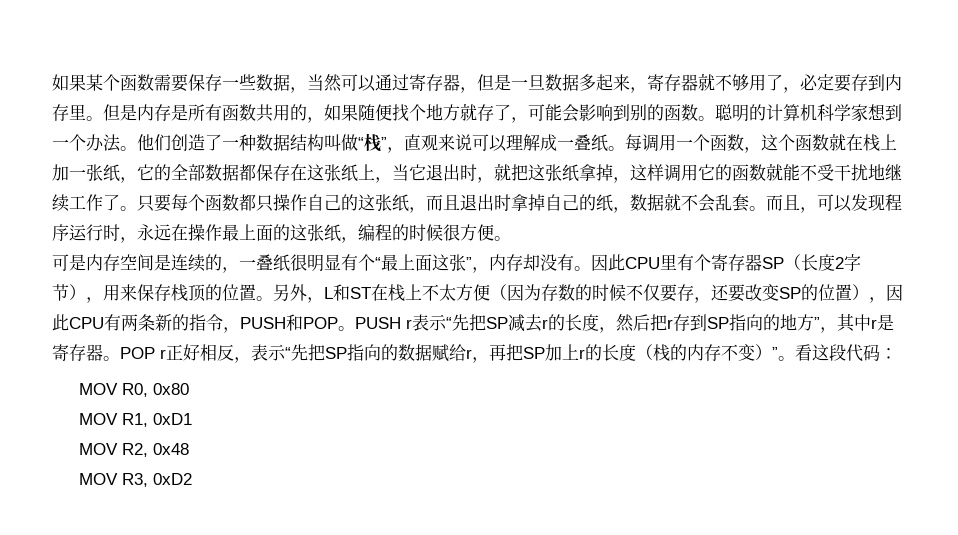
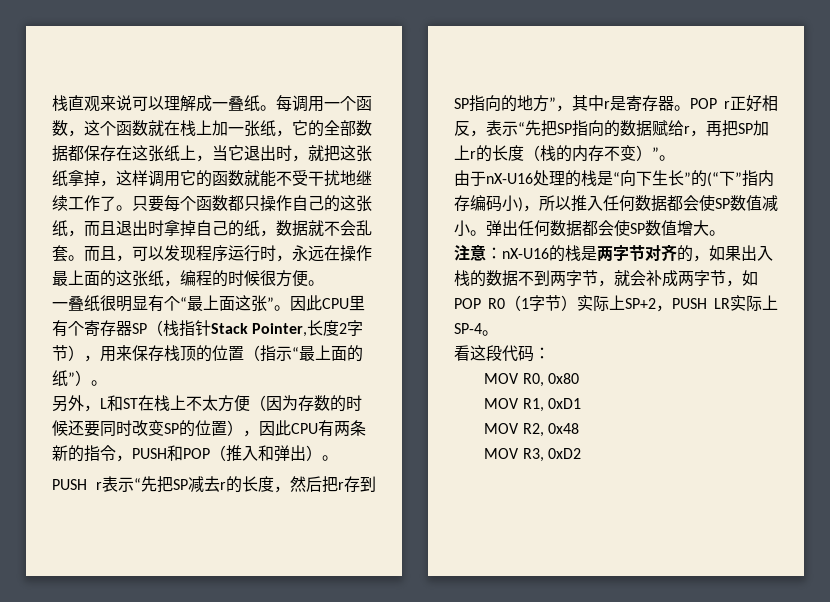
- 如果某个函数需要保存一些数据，当然可以通过寄存器，但是一旦数据多起来，寄存器就不够用了，必定要存到内存里。但是内存是所有函数共用的，如果随便找个地方就存了，可能会影响到别的函数。聪明的计算机科学家想到一个办法。他们创造了一种数据结构叫做“栈”，直观来说可以理解成一叠纸。
+ 栈直观来说可以理解成一叠纸。
- 可是内存空间是连续的，一叠纸很明显有个“最上面这张”，内存却没有。
+ 一叠纸很明显有个“最上面这张”。
- 因此CPU里有个寄存器SP（长度2字节），用来保存栈顶的位置。另外，L和ST在栈上不太方便（因为存数的时候不仅要存，还要改变SP的位置），因此CPU有两条新的指令，PUSH和POP。PUSH r表示“先把SP减去r的长度，然后把r存到SP指向的地方”，其中r是寄存器。
+ 因此CPU里有个寄存器SP（栈指针Stack Pointer,长度2字节），用来保存栈顶的位置（指示“最上面的纸”）。
+ 另外，L和ST在栈上不太方便（因为存数的时候还要同时改变SP的位置），因此CPU有两条新的指令，PUSH和POP（推入和弹出）。
+ PUSH r表示“先把SP减去r的长度，然后把r存到SP指向的地方”，其中r是寄存器。
- POP r正好相反，表示“先把SP指向的数据赋给r，再把SP加上r的长度（栈的内存不变）”。看这段代码：
+ POP r正好相反，表示“先把SP指向的数据赋给r，再把SP加上r的长度（栈的内存不变）”。
+ 由于nX-U16处理的栈是“向下生长”的(“下”指内存编码小)，所以推入任何数据都会使SP数值减小。弹出任何数据都会使SP数值增大。
+ 注意：nX-U16的栈是两字节对齐的，如果出入栈的数据不到两字节，就会补成两字节，如POP R0（1字节）实际上SP+2，PUSH LR实际上SP-4。
+ 看这段代码：

